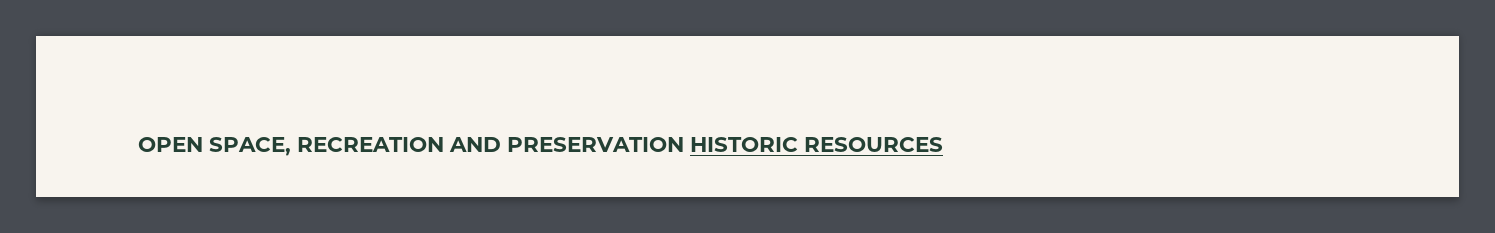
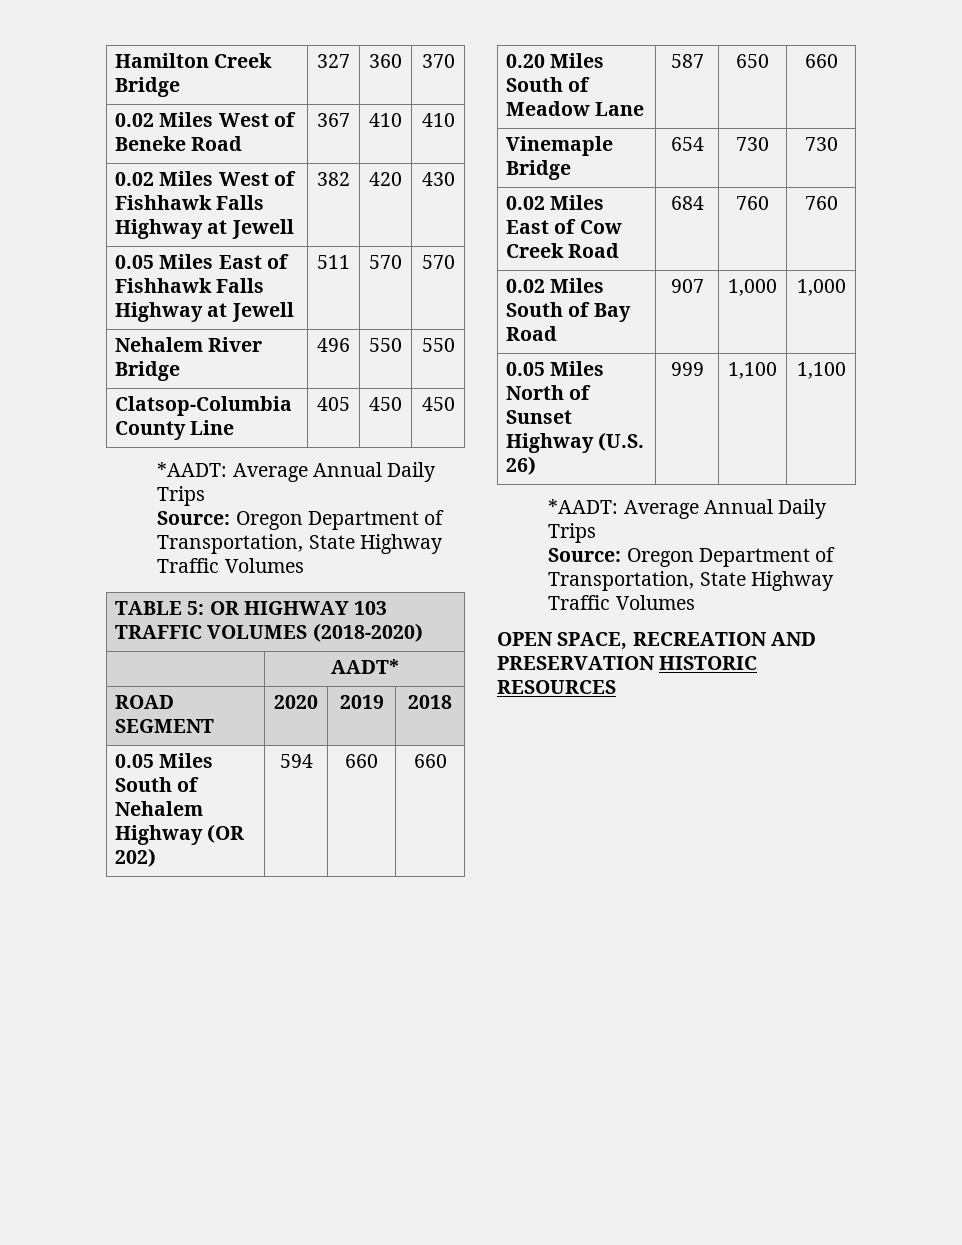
+ Hamilton Creek Bridge | 327 | 360 | 370
+ 0.02 Miles West of Beneke Road | 367 | 410 | 410
+ 0.02 Miles West of Fishhawk Falls Highway at Jewell | 382 | 420 | 430
+ 0.05 Miles East of Fishhawk Falls Highway at Jewell | 511 | 570 | 570
+ Nehalem River Bridge | 496 | 550 | 550
+ Clatsop-Columbia County Line | 405 | 450 | 450
+ *AADT: Average Annual Daily Trips
+ Source: Oregon Department of Transportation, State Highway Traffic Volumes
+ TABLE 5: OR HIGHWAY 103 TRAFFIC VOLUMES (2018-2020)
+ | AADT*
+ ROAD SEGMENT | 2020 | 2019 | 2018
+ 0.05 Miles South of Nehalem Highway (OR 202) | 594 | 660 | 660
+ 0.20 Miles South of Meadow Lane | 587 | 650 | 660
+ Vinemaple Bridge | 654 | 730 | 730
+ 0.02 Miles East of Cow Creek Road | 684 | 760 | 760
+ 0.02 Miles South of Bay Road | 907 | 1,000 | 1,000
+ 0.05 Miles North of Sunset Highway (U.S. 26) | 999 | 1,100 | 1,100
+ *AADT: Average Annual Daily Trips
+ Source: Oregon Department of Transportation, State Highway Traffic Volumes

